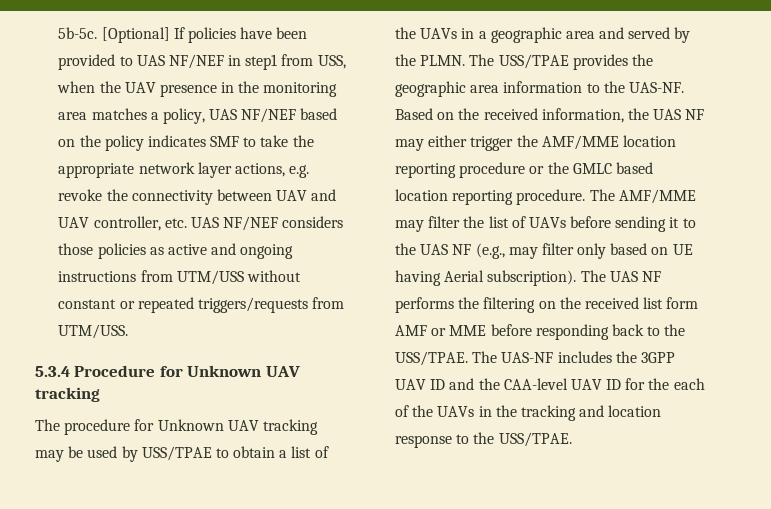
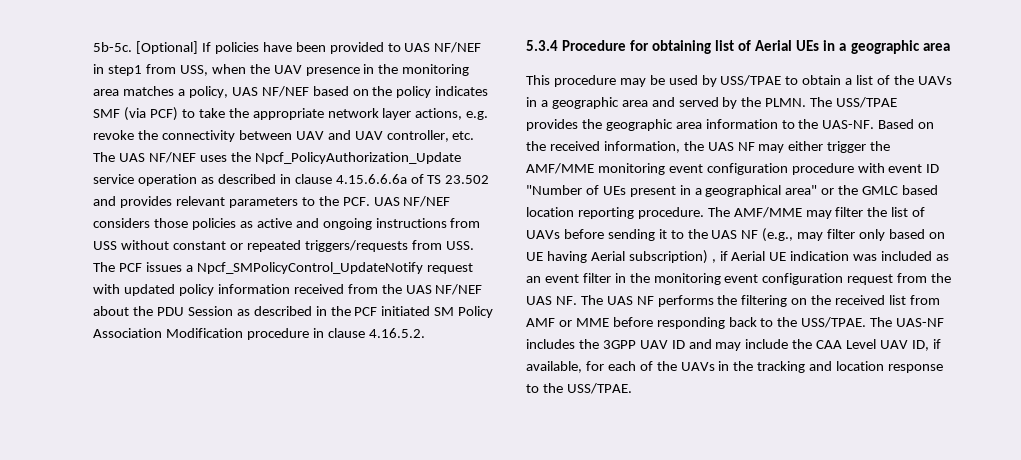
- [Optional] If policies have been provided to UAS NF/NEF in step1 from USS, when the UAV presence in the monitoring area matches a policy, UAS NF/NEF based on the policy indicates SMF to take the appropriate network layer actions, e.g. revoke the connectivity between UAV and UAV controller, etc. UAS NF/NEF considers those policies as active and ongoing instructions from UTM/USS without constant or repeated triggers/requests from UTM/USS.
- 5.3.4 Procedure for Unknown UAV tracking
- The procedure for Unknown UAV tracking may be used by USS/TPAE to obtain a list of the UAVs in a geographic area and served by the PLMN.
+ [Optional] If policies have been provided to UAS NF/NEF in step1 from USS, when the UAV presence in the monitoring area matches a policy, UAS NF/NEF based on the policy indicates SMF (via PCF) to take the appropriate network layer actions, e.g. revoke the connectivity between UAV and UAV controller, etc. The UAS NF/NEF uses the Npcf_PolicyAuthorization_Update service operation as described in clause 4.15.6.6.6a of TS 23.502 and provides relevant parameters to the PCF. UAS NF/NEF considers those policies as active and ongoing instructions from USS without constant or repeated triggers/requests from USS. The PCF issues a Npcf_SMPolicyControl_UpdateNotify request with updated policy information received from the UAS NF/NEF about the PDU Session as described in the PCF initiated SM Policy Association Modification procedure in clause 4.16.5.2.
+ 5.3.4 Procedure for obtaining list of Aerial UEs in a geographic area
+ This procedure may be used by USS/TPAE to obtain a list of the UAVs in a geographic area and served by the PLMN.
- Based on the received information, the UAS NF may either trigger the AMF/MME location reporting procedure or the GMLC based location reporting procedure.
+ Based on the received information, the UAS NF may either trigger the AMF/MME monitoring event configuration procedure with event ID "Number of UEs present in a geographical area" or the GMLC based location reporting procedure.
- The AMF/MME may filter the list of UAVs before sending it to the UAS NF (e.g., may filter only based on UE having Aerial subscription). The UAS NF performs the filtering on the received list form AMF or MME before responding back to the USS/TPAE.
+ The AMF/MME may filter the list of UAVs before sending it to the UAS NF (e.g., may filter only based on UE having Aerial subscription) , if Aerial UE indication was included as an event filter in the monitoring event configuration request from the UAS NF. The UAS NF performs the filtering on the received list from AMF or MME before responding back to the USS/TPAE.
- The UAS-NF includes the 3GPP UAV ID and the CAA-level UAV ID for the each of the UAVs in the tracking and location response to the USS/TPAE.
+ The UAS-NF includes the 3GPP UAV ID and may include the CAA Level UAV ID, if available, for each of the UAVs in the tracking and location response to the USS/TPAE.

